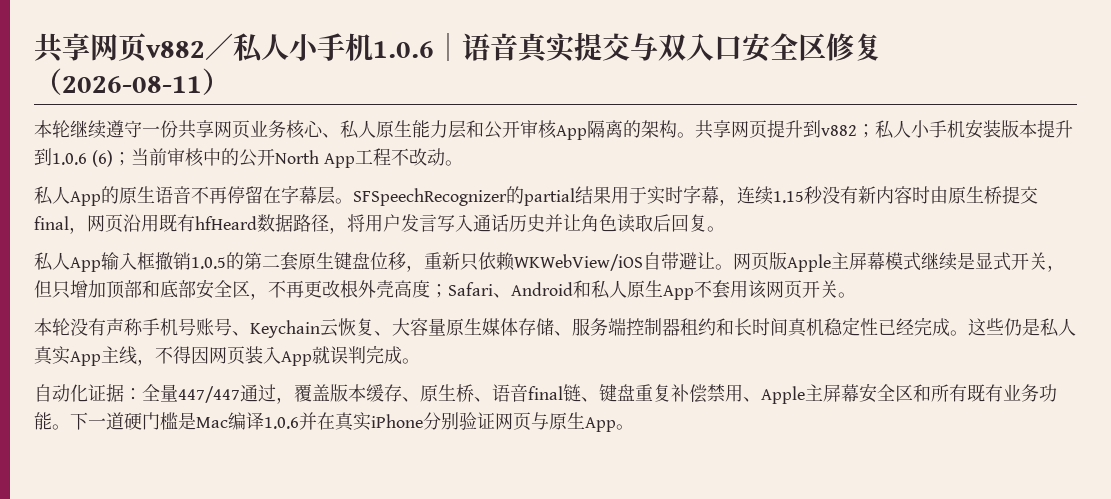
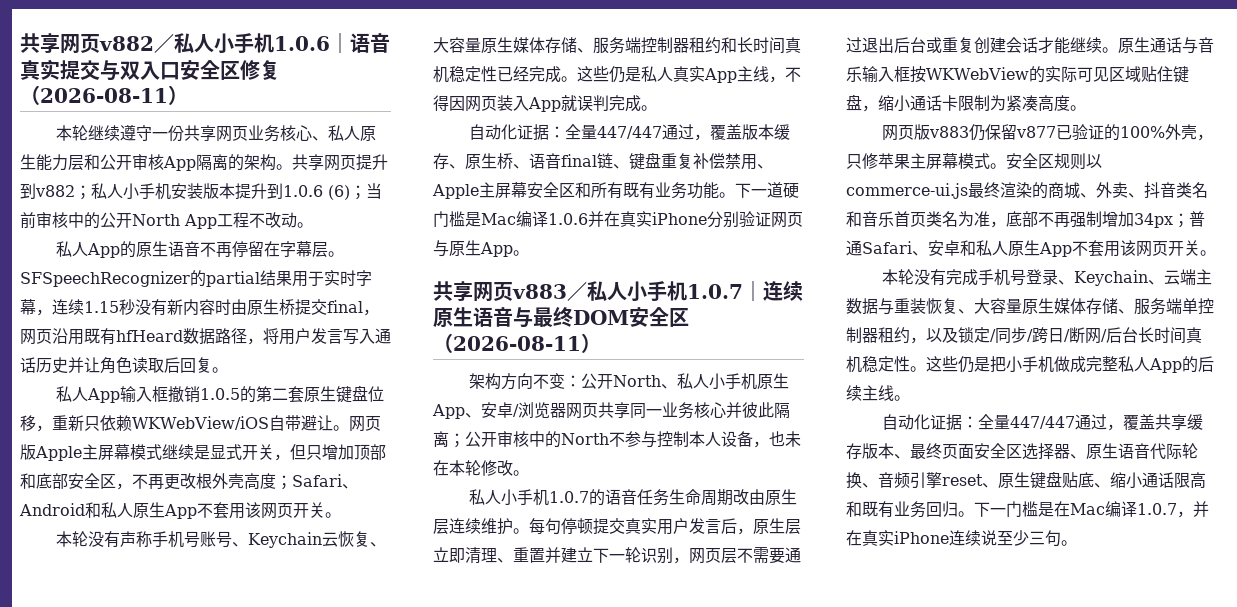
+ 共享网页v883／私人小手机1.0.7｜连续原生语音与最终DOM安全区（2026-08-11）
+ 架构方向不变：公开North、私人小手机原生App、安卓/浏览器网页共享同一业务核心并彼此隔离；公开审核中的North不参与控制本人设备，也未在本轮修改。
+ 私人小手机1.0.7的语音任务生命周期改由原生层连续维护。每句停顿提交真实用户发言后，原生层立即清理、重置并建立下一轮识别，网页层不需要通过退出后台或重复创建会话才能继续。原生通话与音乐输入框按WKWebView的实际可见区域贴住键盘，缩小通话卡限制为紧凑高度。
+ 网页版v883仍保留v877已验证的100%外壳，只修苹果主屏幕模式。安全区规则以commerce-ui.js最终渲染的商城、外卖、抖音类名和音乐首页类名为准，底部不再强制增加34px；普通Safari、安卓和私人原生App不套用该网页开关。
+ 本轮没有完成手机号登录、Keychain、云端主数据与重装恢复、大容量原生媒体存储、服务端单控制器租约，以及锁定/同步/跨日/断网/后台长时间真机稳定性。这些仍是把小手机做成完整私人App的后续主线。
+ 自动化证据：全量447/447通过，覆盖共享缓存版本、最终页面安全区选择器、原生语音代际轮换、音频引擎reset、原生键盘贴底、缩小通话限高和既有业务回归。下一门槛是在Mac编译1.0.7，并在真实iPhone连续说至少三句。

